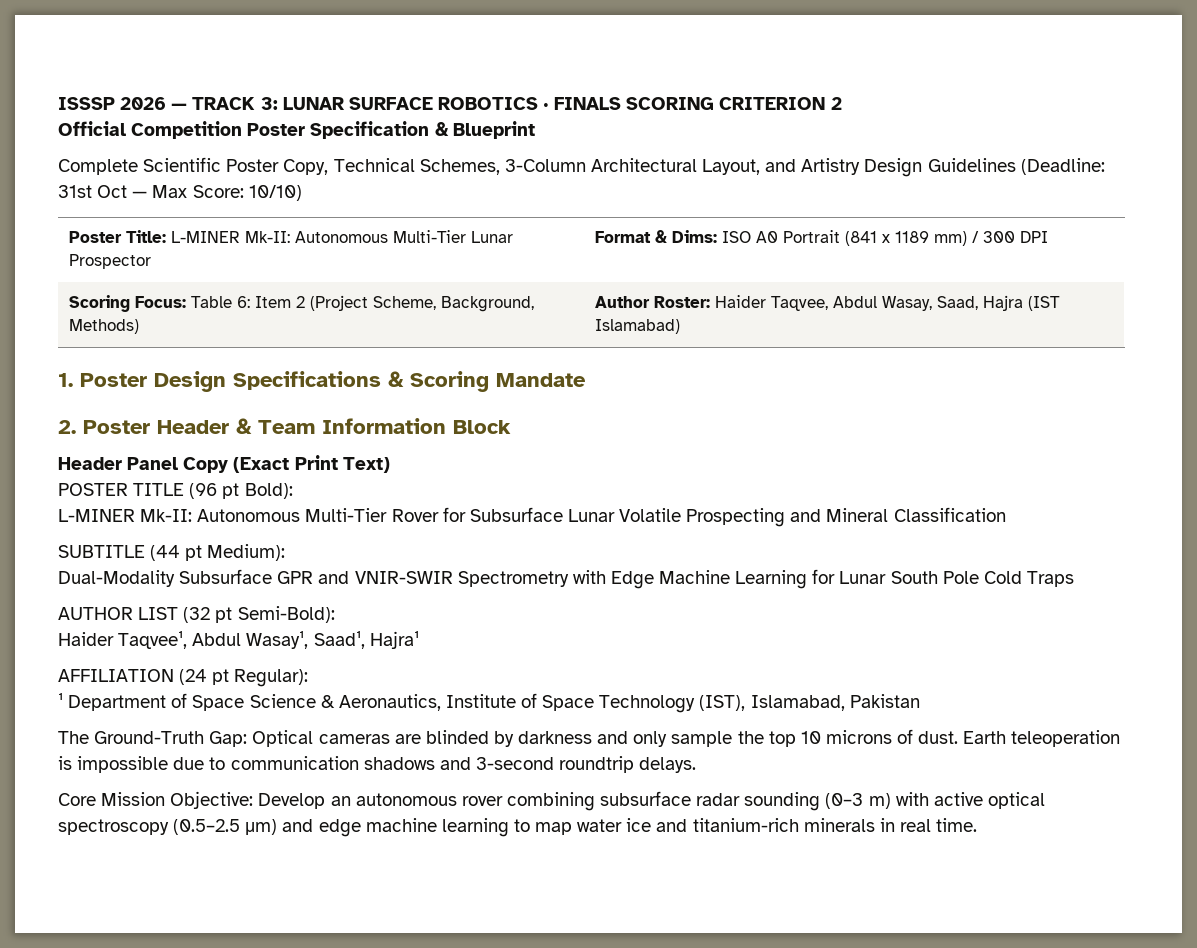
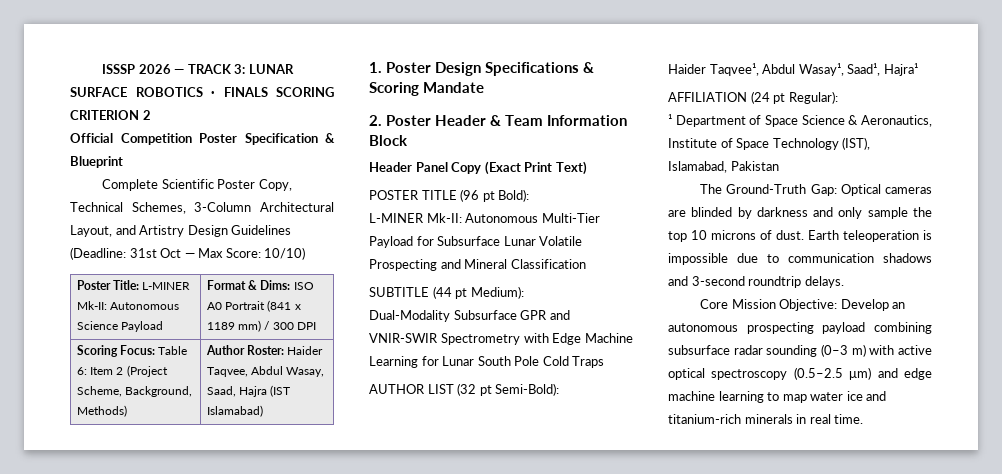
- Poster Title: L-MINER Mk-II: Autonomous Multi-Tier Lunar Prospector | Format & Dims: ISO A0 Portrait (841 x 1189 mm) / 300 DPI
+ Poster Title: L-MINER Mk-II: Autonomous Science Payload | Format & Dims: ISO A0 Portrait (841 x 1189 mm) / 300 DPI
- L-MINER Mk-II: Autonomous Multi-Tier Rover for Subsurface Lunar Volatile Prospecting and Mineral Classification
+ L-MINER Mk-II: Autonomous Multi-Tier Payload for Subsurface Lunar Volatile Prospecting and Mineral Classification
- Core Mission Objective: Develop an autonomous rover combining subsurface radar sounding (0–3 m) with active optical spectroscopy (0.5–2.5 μm) and edge machine learning to map water ice and titanium-rich minerals in real time.
+ Core Mission Objective: Develop an autonomous prospecting payload combining subsurface radar sounding (0–3 m) with active optical spectroscopy (0.5–2.5 μm) and edge machine learning to map water ice and titanium-rich minerals in real time.

